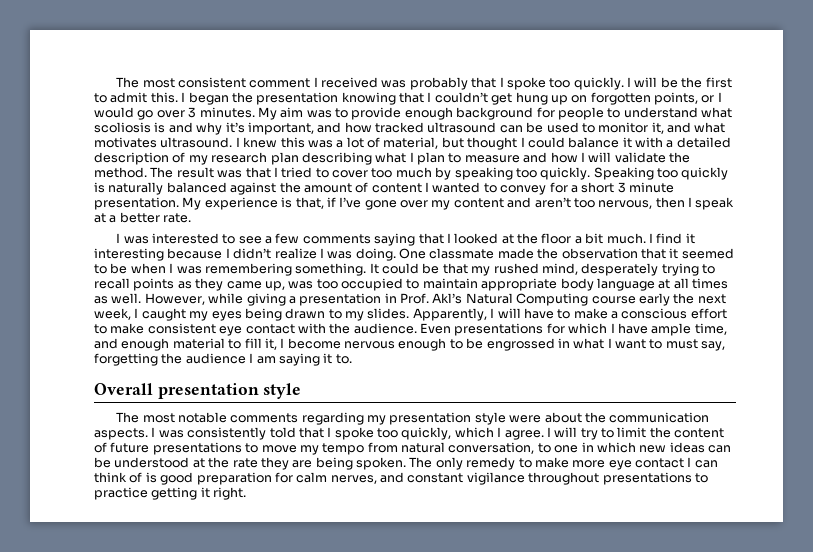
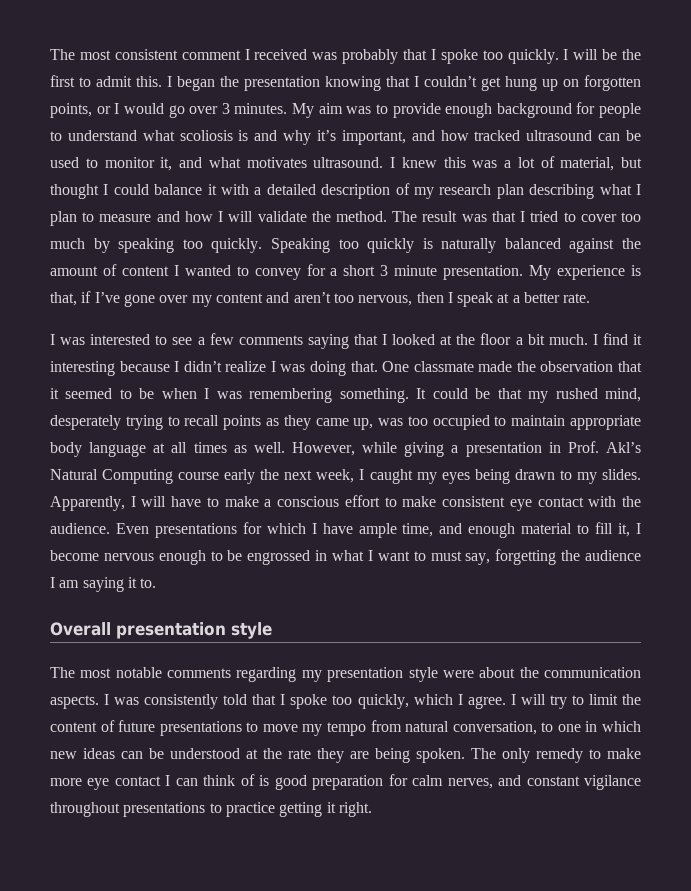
- I find it interesting because I didn’t realize I was doing.
+ I find it interesting because I didn’t realize I was doing that.

